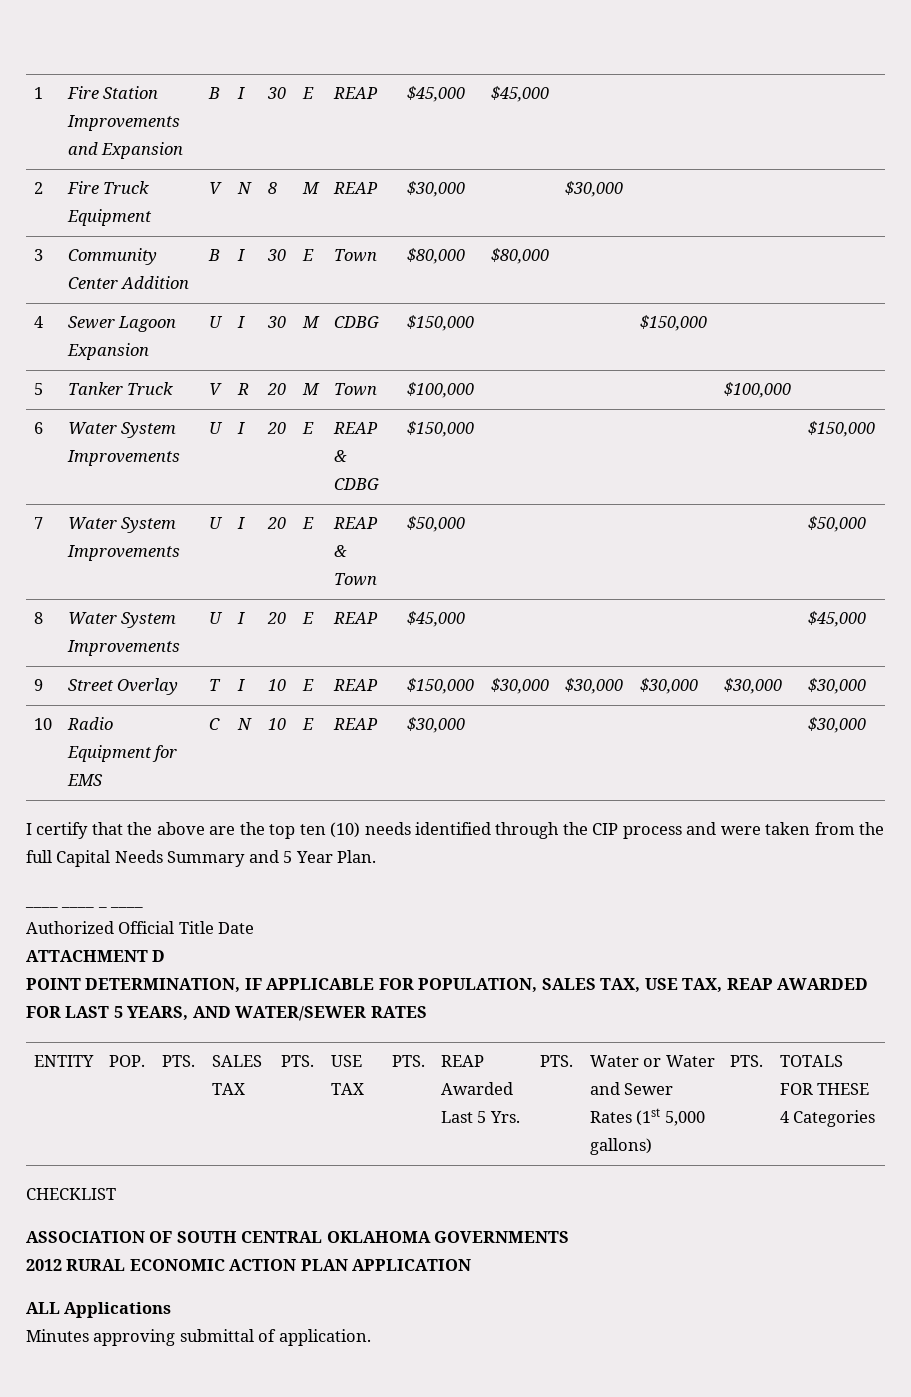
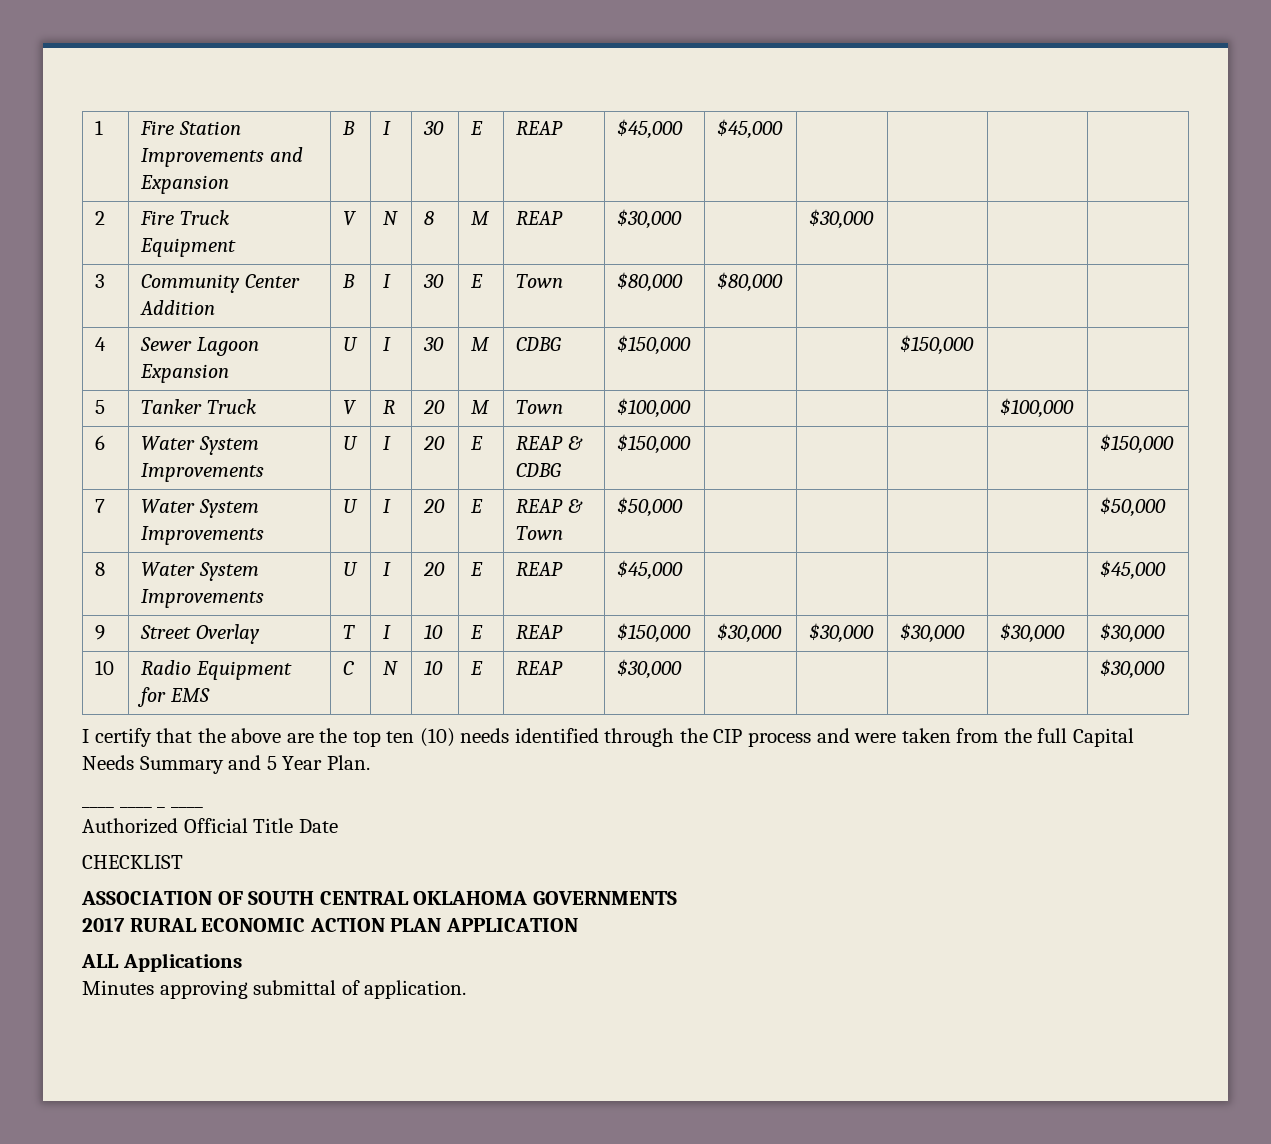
- ATTACHMENT D
- POINT DETERMINATION, IF APPLICABLE FOR POPULATION, SALES TAX, USE TAX, REAP AWARDED FOR LAST 5 YEARS, AND WATER/SEWER RATES
- ENTITY | POP. | PTS. | SALES TAX | PTS. | USE TAX | PTS. | REAP Awarded Last 5 Yrs. | PTS. | Water or Water and Sewer Rates (1st 5,000 gallons) | PTS. | TOTALS FOR THESE 4 Categories
- 2012 RURAL ECONOMIC ACTION PLAN APPLICATION
+ 2017 RURAL ECONOMIC ACTION PLAN APPLICATION

